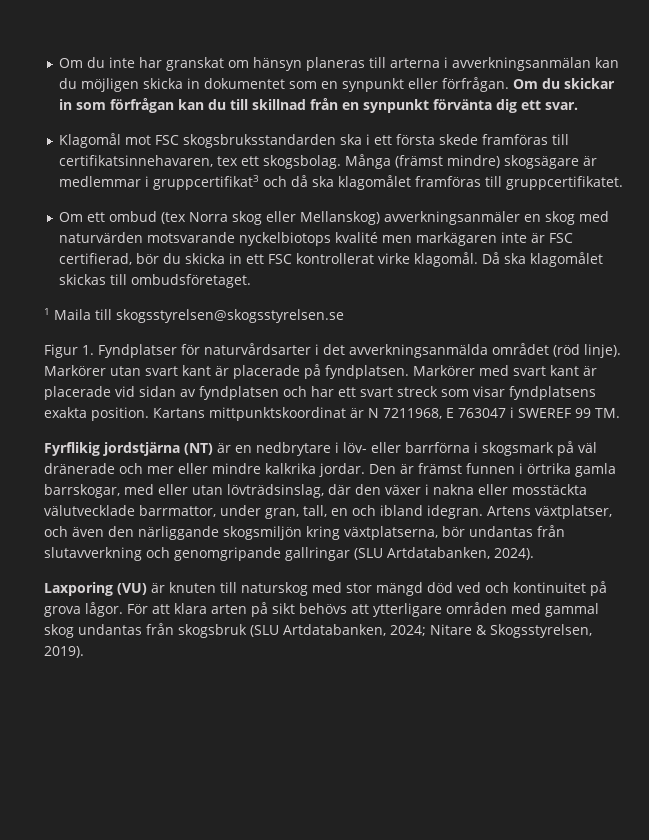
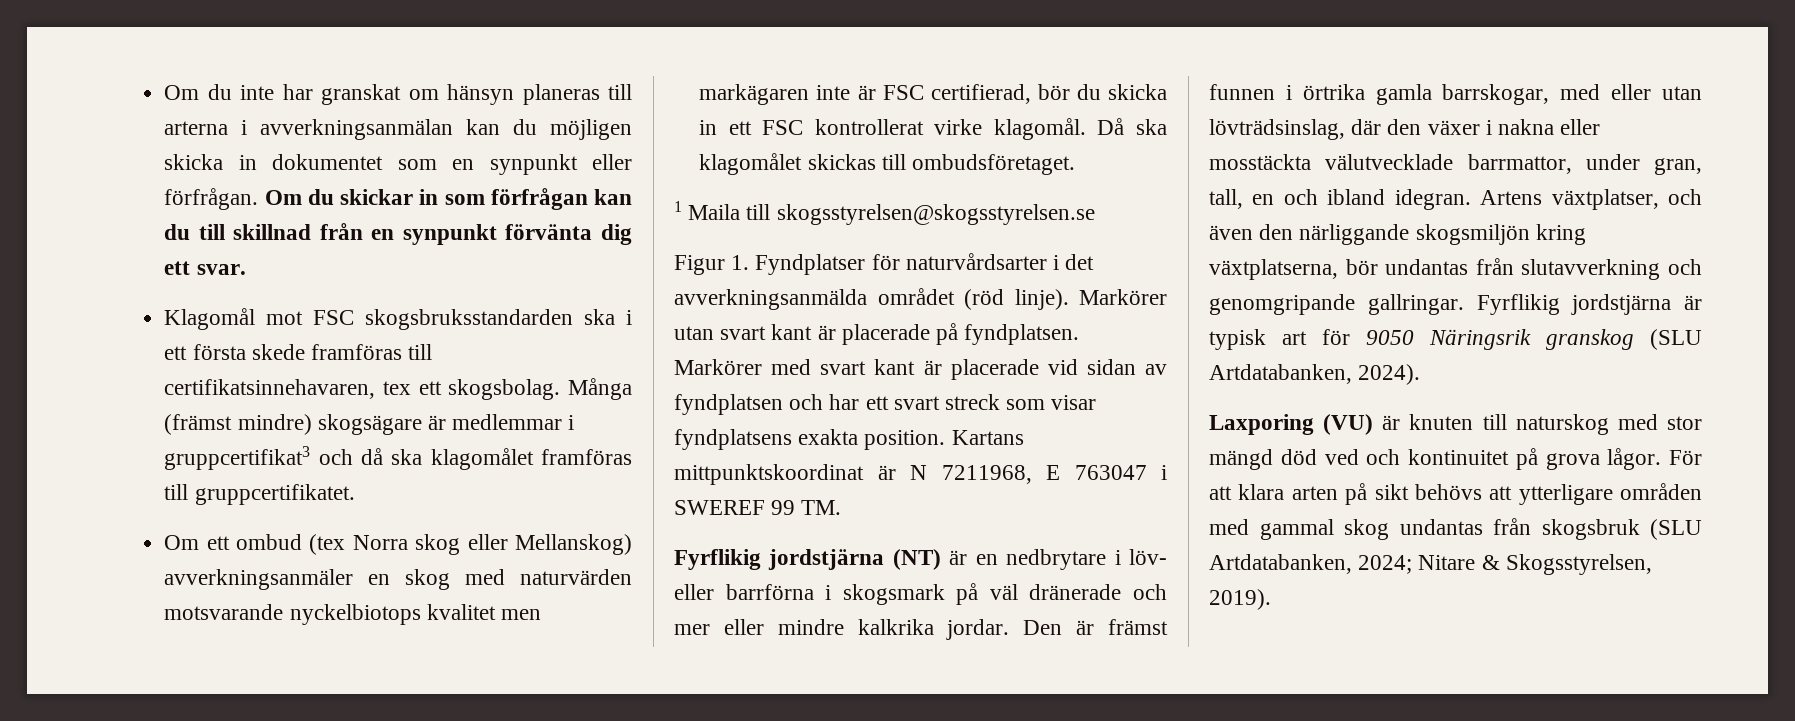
- Om ett ombud (tex Norra skog eller Mellanskog) avverkningsanmäler en skog med naturvärden motsvarande nyckelbiotops kvalité men markägaren inte är FSC certifierad, bör du skicka in ett FSC kontrollerat virke klagomål.
+ Om ett ombud (tex Norra skog eller Mellanskog) avverkningsanmäler en skog med naturvärden motsvarande nyckelbiotops kvalitet men markägaren inte är FSC certifierad, bör du skicka in ett FSC kontrollerat virke klagomål.
- Artens växtplatser, och även den närliggande skogsmiljön kring växtplatserna, bör undantas från slutavverkning och genomgripande gallringar (SLU Artdatabanken, 2024).
+ Artens växtplatser, och även den närliggande skogsmiljön kring växtplatserna, bör undantas från slutavverkning och genomgripande gallringar. Fyrflikig jordstjärna är typisk art för 9050 Näringsrik granskog (SLU Artdatabanken, 2024).

